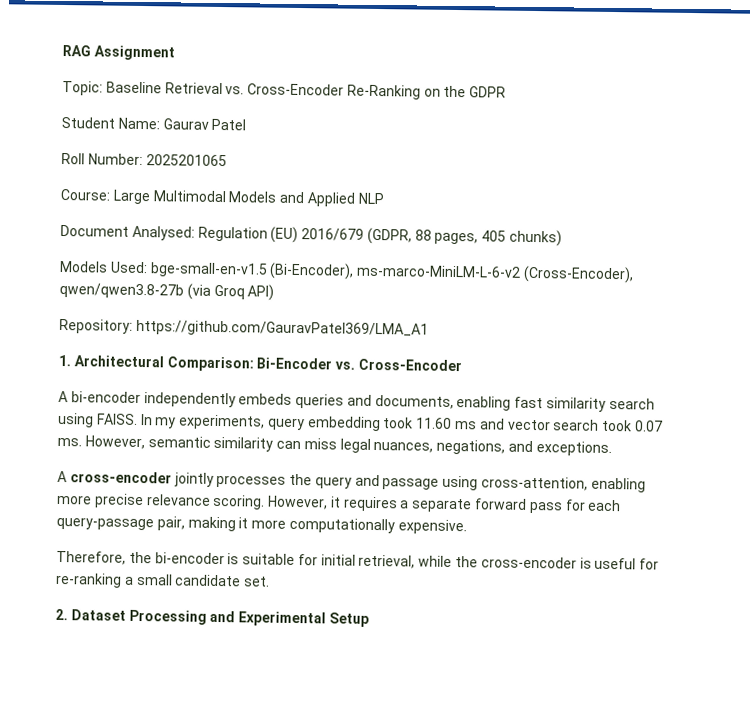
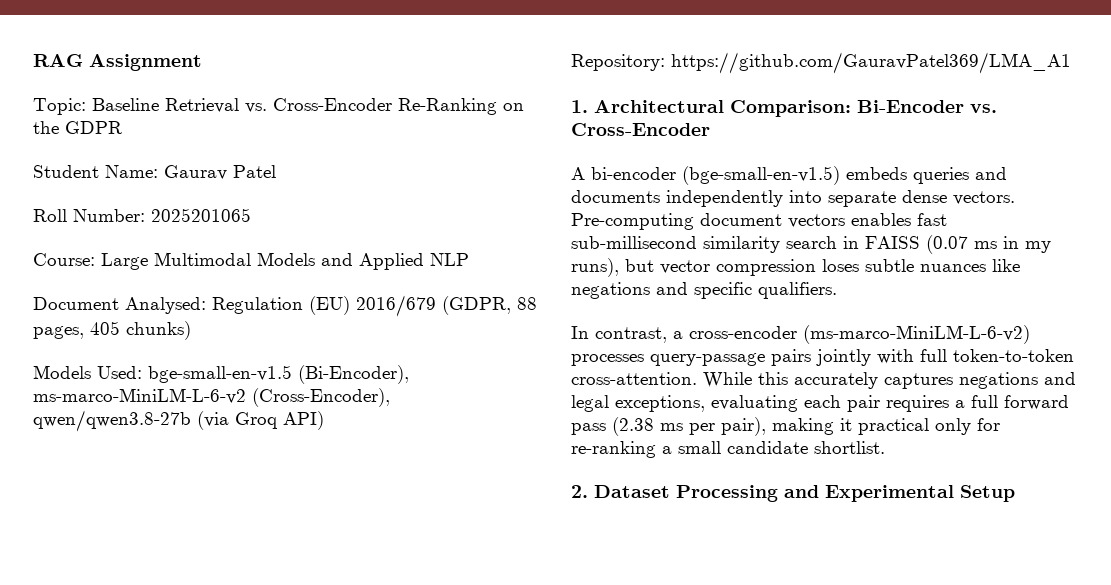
- A bi-encoder independently embeds queries and documents, enabling fast similarity search using FAISS. In my experiments, query embedding took 11.60 ms and vector search took 0.07 ms. However, semantic similarity can miss legal nuances, negations, and exceptions.
- A cross-encoder jointly processes the query and passage using cross-attention, enabling more precise relevance scoring. However, it requires a separate forward pass for each query-passage pair, making it more computationally expensive.
- Therefore, the bi-encoder is suitable for initial retrieval, while the cross-encoder is useful for re-ranking a small candidate set.
+ A bi-encoder (bge-small-en-v1.5) embeds queries and documents independently into separate dense vectors. Pre-computing document vectors enables fast sub-millisecond similarity search in FAISS (0.07 ms in my runs), but vector compression loses subtle nuances like negations and specific qualifiers.
+ In contrast, a cross-encoder (ms-marco-MiniLM-L-6-v2) processes query-passage pairs jointly with full token-to-token cross-attention. While this accurately captures negations and legal exceptions, evaluating each pair requires a full forward pass (2.38 ms per pair), making it practical only for re-ranking a small candidate shortlist.

